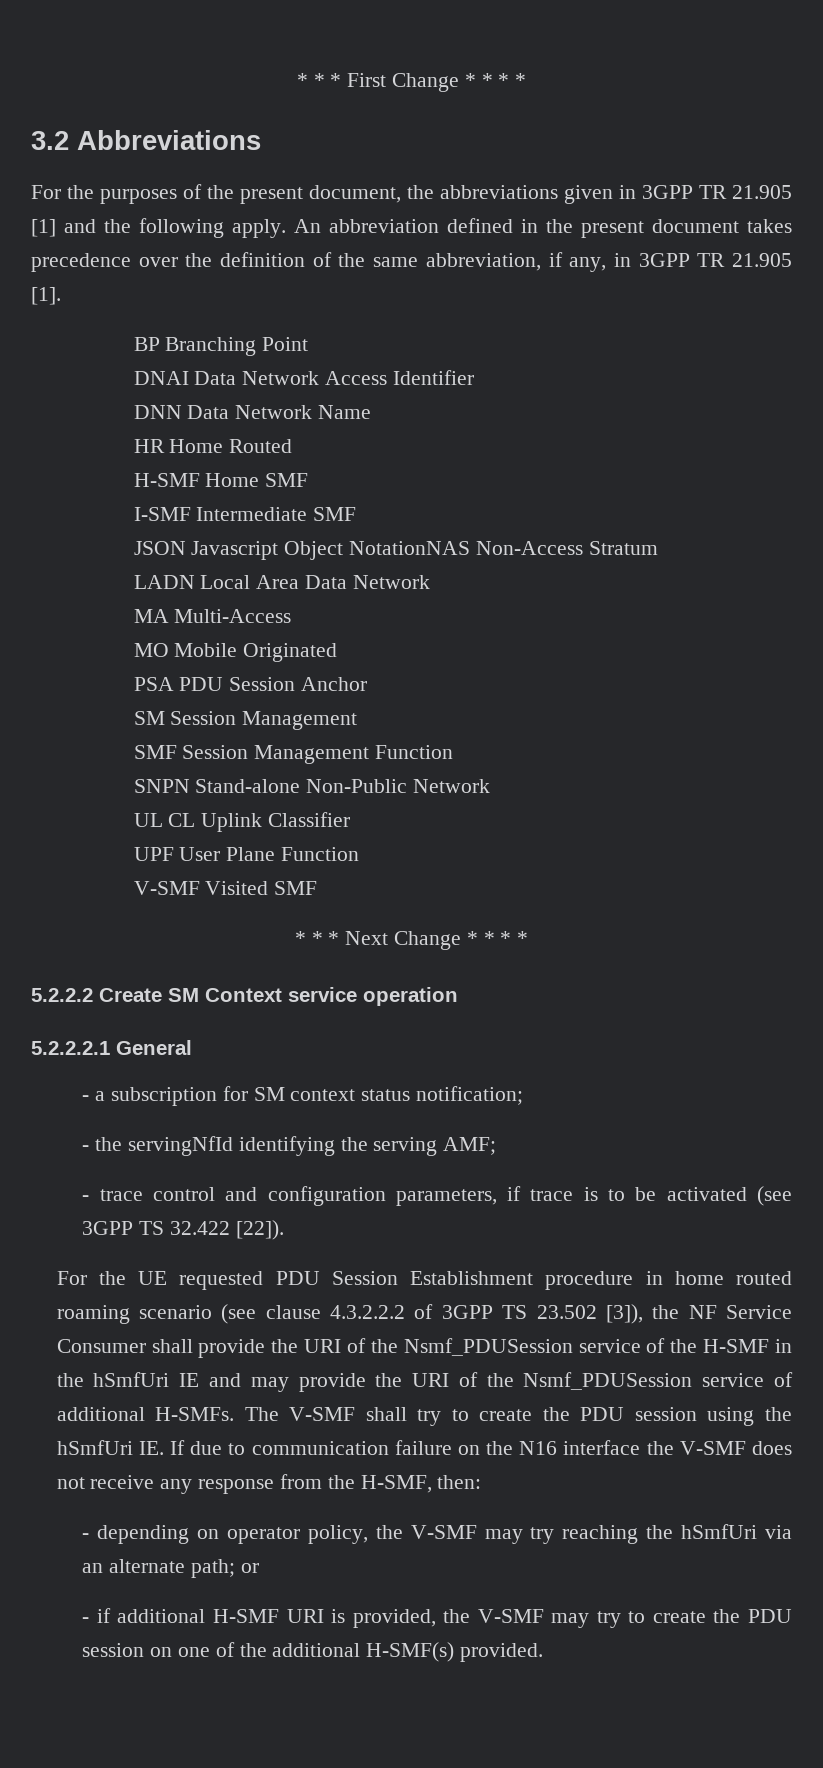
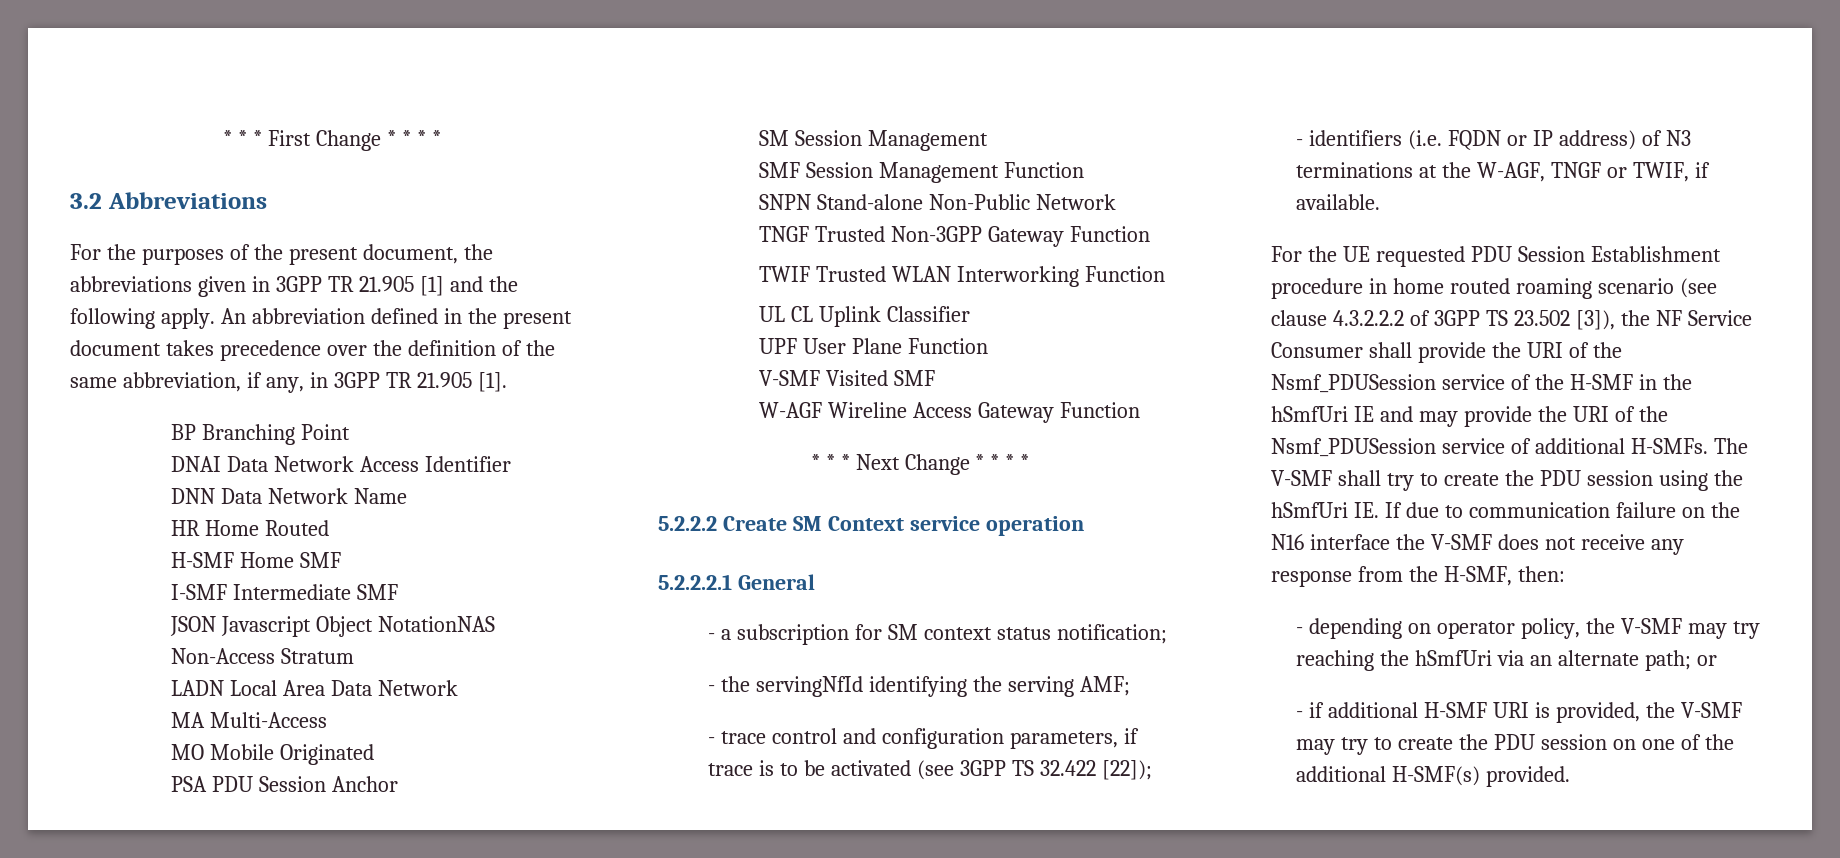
+ TNGF Trusted Non-3GPP Gateway Function
+ TWIF Trusted WLAN Interworking Function
+ W-AGF Wireline Access Gateway Function
- - trace control and configuration parameters, if trace is to be activated (see 3GPP TS 32.422 [22]).
+ - trace control and configuration parameters, if trace is to be activated (see 3GPP TS 32.422 [22]);
+ - identifiers (i.e. FQDN or IP address) of N3 terminations at the W-AGF, TNGF or TWIF, if available.

